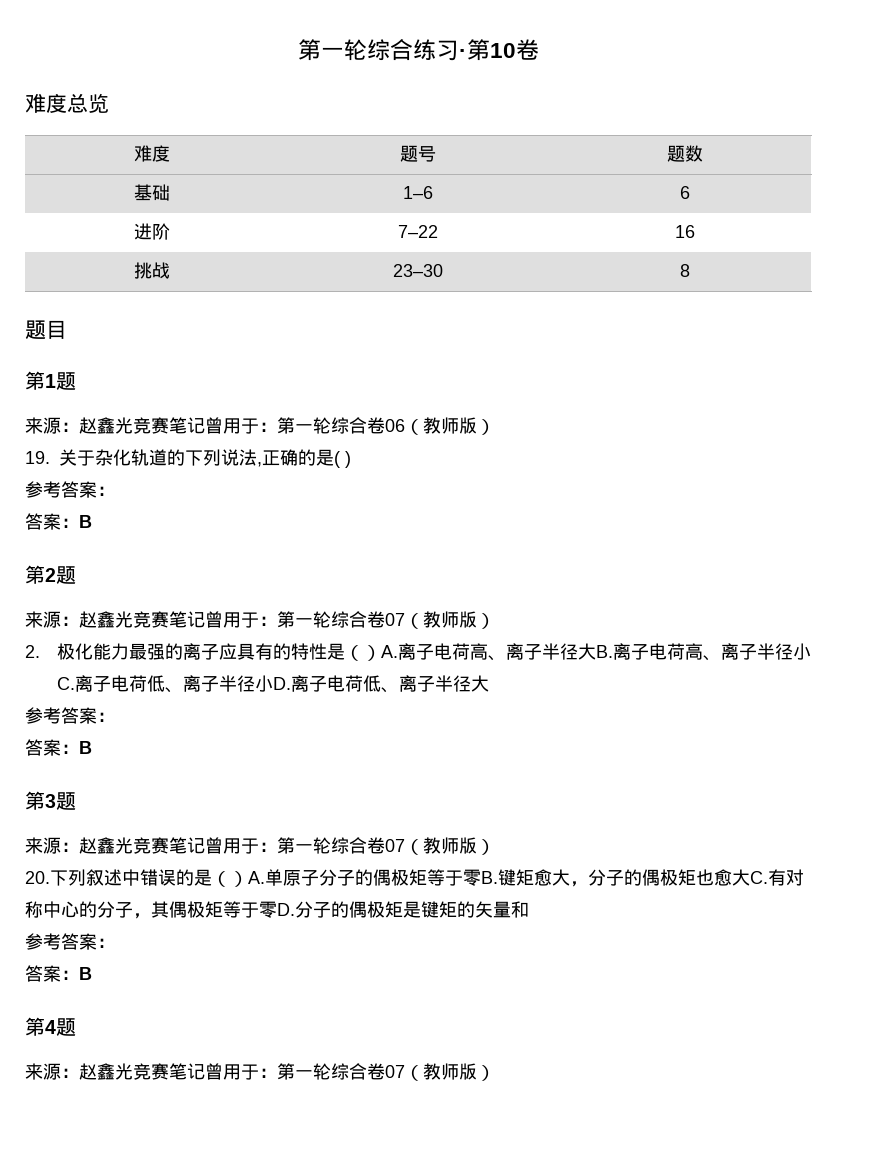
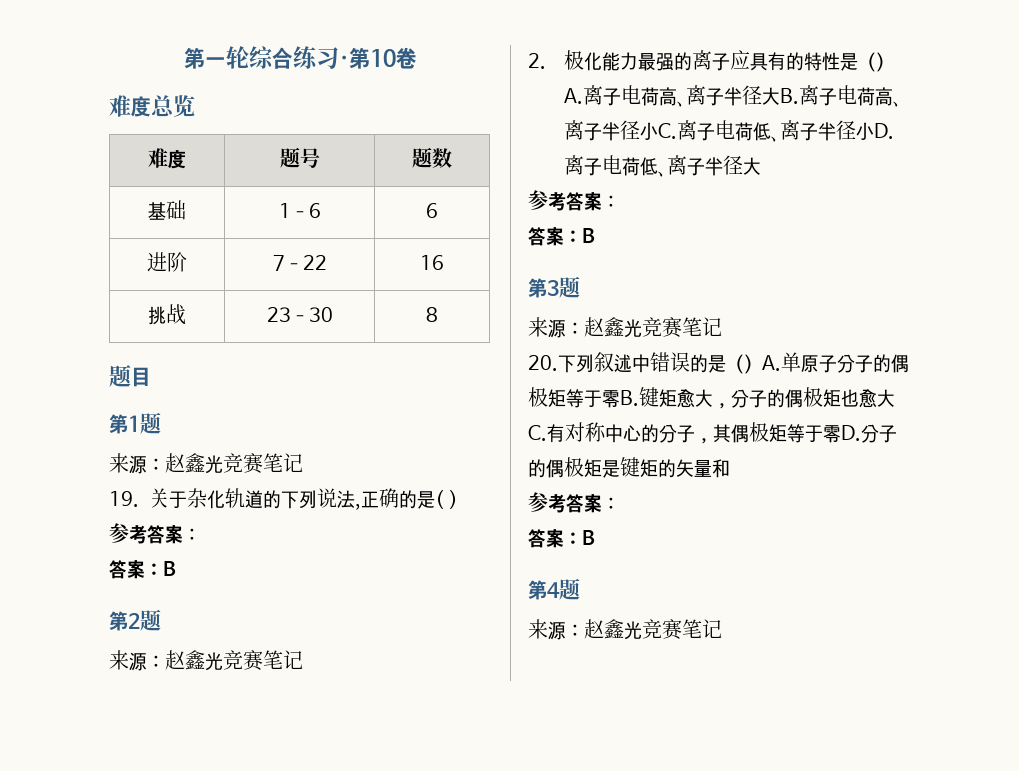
  第1题
- 来源：赵鑫光竞赛笔记曾用于：第一轮综合卷06（教师版）
+ 来源：赵鑫光竞赛笔记
  第2题
- 来源：赵鑫光竞赛笔记曾用于：第一轮综合卷07（教师版）
+ 来源：赵鑫光竞赛笔记
  第3题
- 来源：赵鑫光竞赛笔记曾用于：第一轮综合卷07（教师版）
+ 来源：赵鑫光竞赛笔记
  第4题
- 来源：赵鑫光竞赛笔记曾用于：第一轮综合卷07（教师版）
+ 来源：赵鑫光竞赛笔记

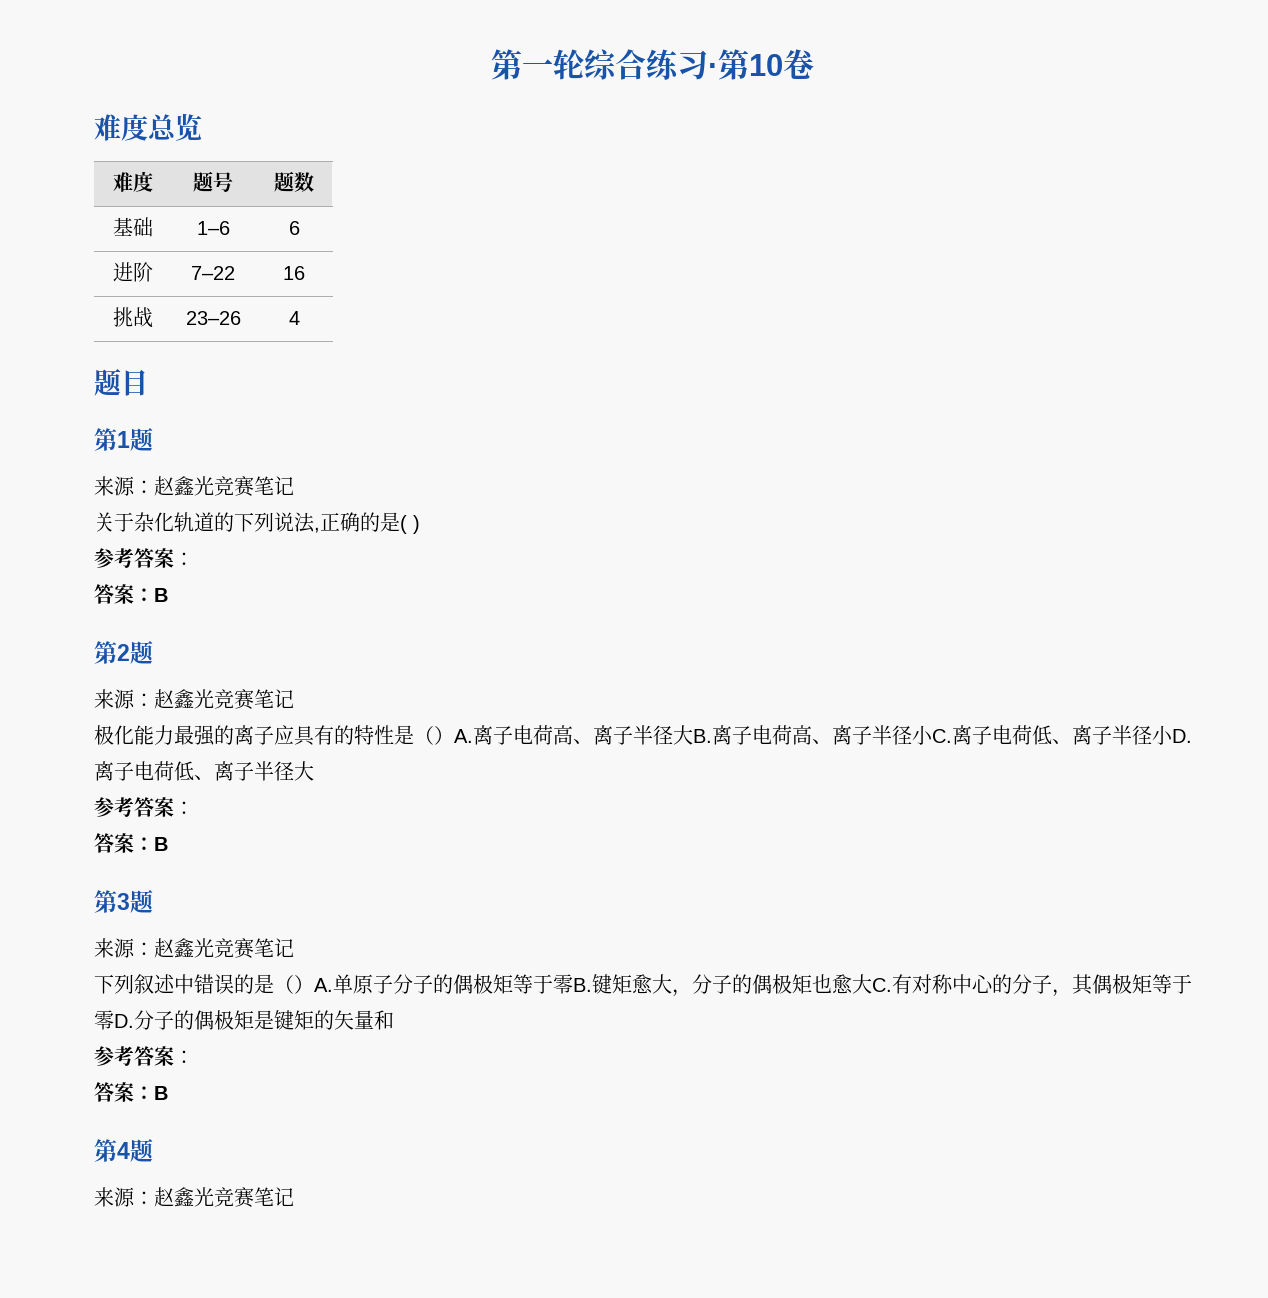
- 挑战 | 23–30 | 8
+ 挑战 | 23–26 | 4
- 19.关于杂化轨道的下列说法,正确的是( )
+ 关于杂化轨道的下列说法,正确的是( )
- 2.极化能力最强的离子应具有的特性是（）A.离子电荷高、离子半径大B.离子电荷高、离子半径小C.离子电荷低、离子半径小D.离子电荷低、离子半径大
+ 极化能力最强的离子应具有的特性是（）A.离子电荷高、离子半径大B.离子电荷高、离子半径小C.离子电荷低、离子半径小D.离子电荷低、离子半径大
- 20.下列叙述中错误的是（）A.单原子分子的偶极矩等于零B.键矩愈大，分子的偶极矩也愈大C.有对称中心的分子，其偶极矩等于零D.分子的偶极矩是键矩的矢量和
+ 下列叙述中错误的是（）A.单原子分子的偶极矩等于零B.键矩愈大，分子的偶极矩也愈大C.有对称中心的分子，其偶极矩等于零D.分子的偶极矩是键矩的矢量和

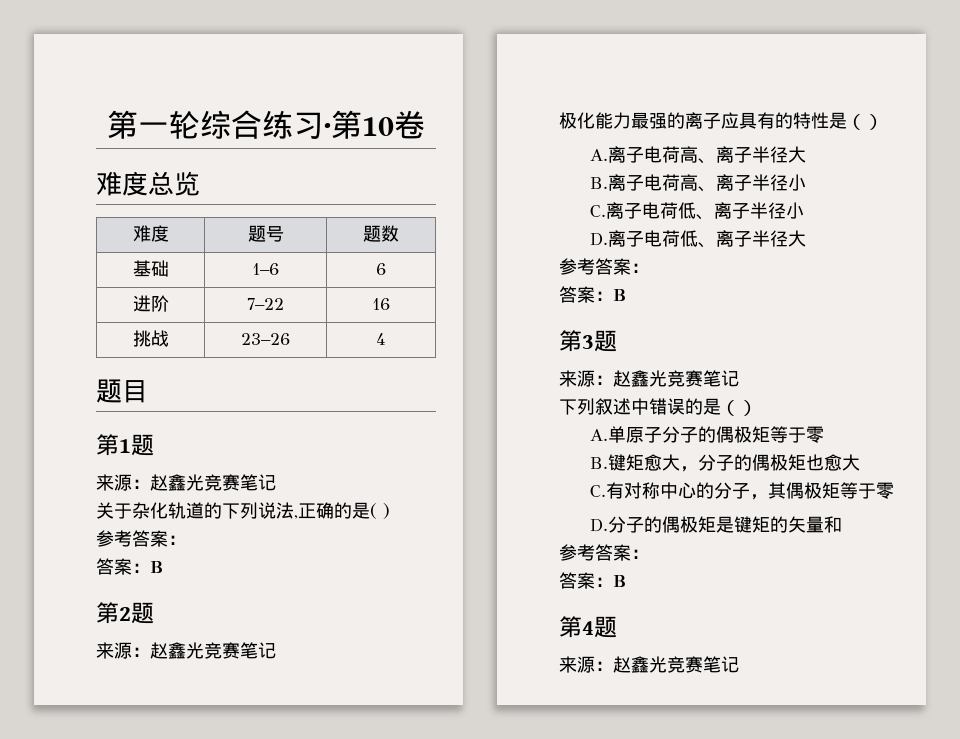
- 极化能力最强的离子应具有的特性是（）A.离子电荷高、离子半径大B.离子电荷高、离子半径小C.离子电荷低、离子半径小D.离子电荷低、离子半径大
+ 极化能力最强的离子应具有的特性是（）
+ A.离子电荷高、离子半径大
+ B.离子电荷高、离子半径小
+ C.离子电荷低、离子半径小
+ D.离子电荷低、离子半径大
- 下列叙述中错误的是（）A.单原子分子的偶极矩等于零B.键矩愈大，分子的偶极矩也愈大C.有对称中心的分子，其偶极矩等于零D.分子的偶极矩是键矩的矢量和
+ 下列叙述中错误的是（）
+ A.单原子分子的偶极矩等于零
+ B.键矩愈大，分子的偶极矩也愈大
+ C.有对称中心的分子，其偶极矩等于零
+ D.分子的偶极矩是键矩的矢量和

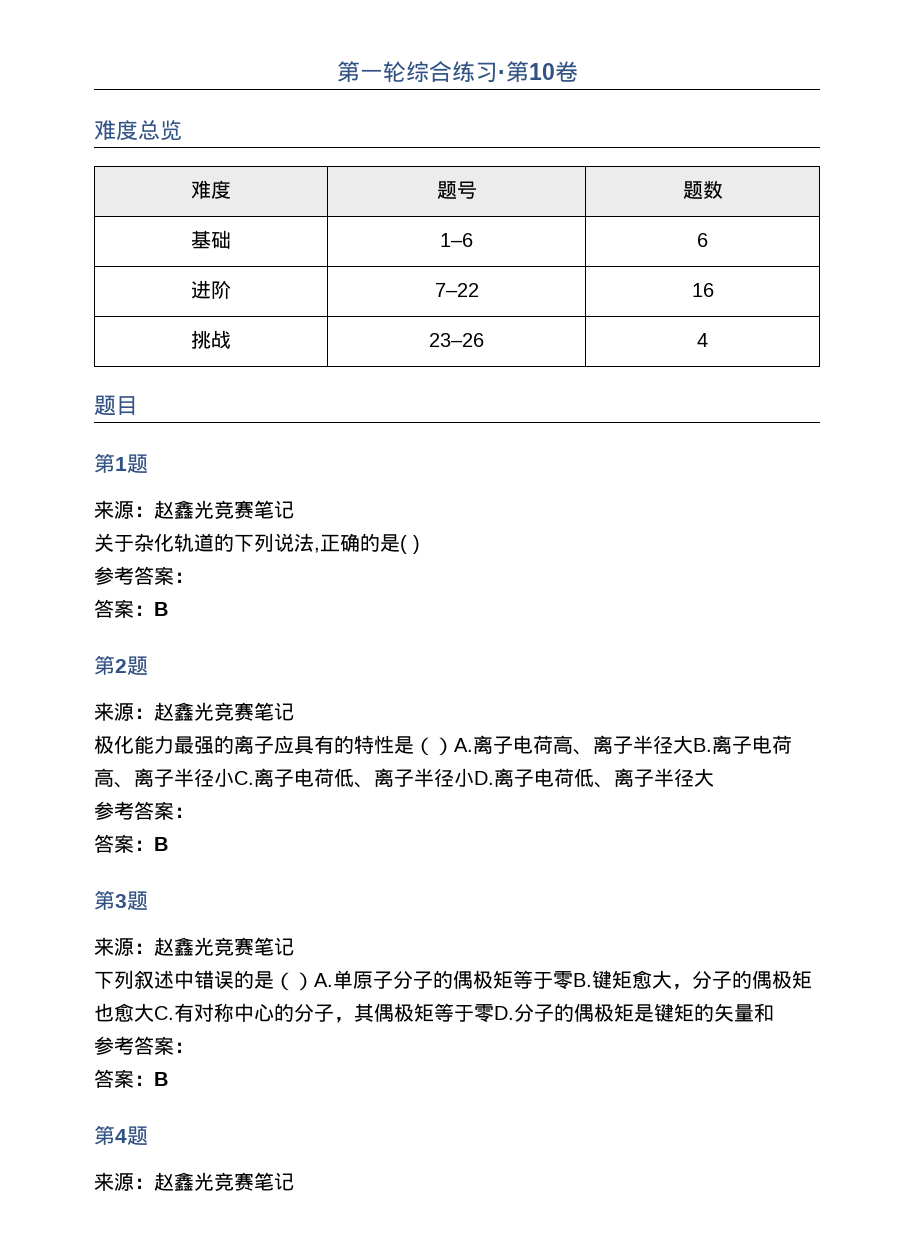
- 极化能力最强的离子应具有的特性是（）
- A.离子电荷高、离子半径大
- B.离子电荷高、离子半径小
- C.离子电荷低、离子半径小
- D.离子电荷低、离子半径大
+ 极化能力最强的离子应具有的特性是（）A.离子电荷高、离子半径大B.离子电荷高、离子半径小C.离子电荷低、离子半径小D.离子电荷低、离子半径大
- 下列叙述中错误的是（）
- A.单原子分子的偶极矩等于零
- B.键矩愈大，分子的偶极矩也愈大
- C.有对称中心的分子，其偶极矩等于零
- D.分子的偶极矩是键矩的矢量和
+ 下列叙述中错误的是（）A.单原子分子的偶极矩等于零B.键矩愈大，分子的偶极矩也愈大C.有对称中心的分子，其偶极矩等于零D.分子的偶极矩是键矩的矢量和

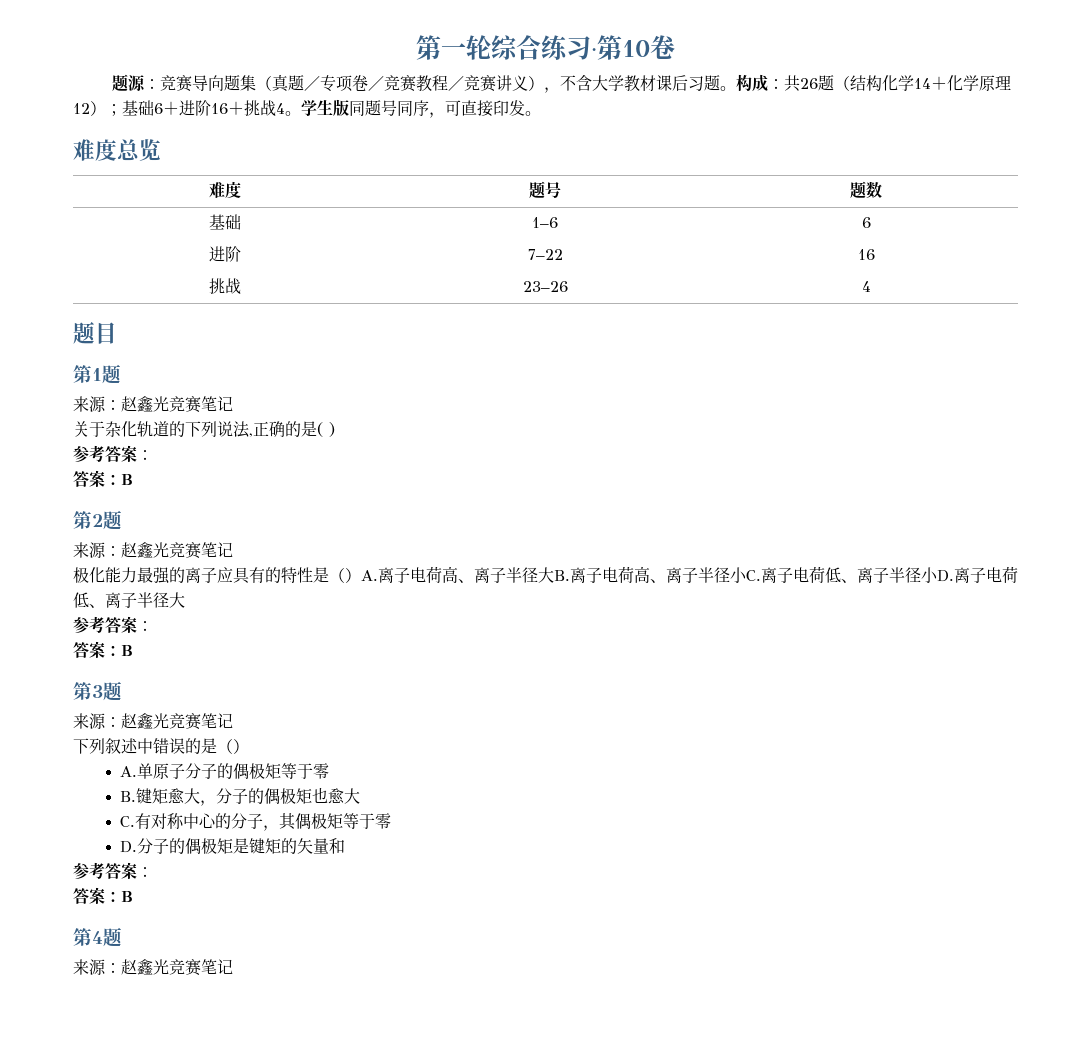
+ 题源：竞赛导向题集（真题／专项卷／竞赛教程／竞赛讲义），不含大学教材课后习题。构成：共26题（结构化学14＋化学原理12）；基础6＋进阶16＋挑战4。学生版同题号同序，可直接印发。
- 下列叙述中错误的是（）A.单原子分子的偶极矩等于零B.键矩愈大，分子的偶极矩也愈大C.有对称中心的分子，其偶极矩等于零D.分子的偶极矩是键矩的矢量和
+ 下列叙述中错误的是（）
+ A.单原子分子的偶极矩等于零
+ B.键矩愈大，分子的偶极矩也愈大
+ C.有对称中心的分子，其偶极矩等于零
+ D.分子的偶极矩是键矩的矢量和

